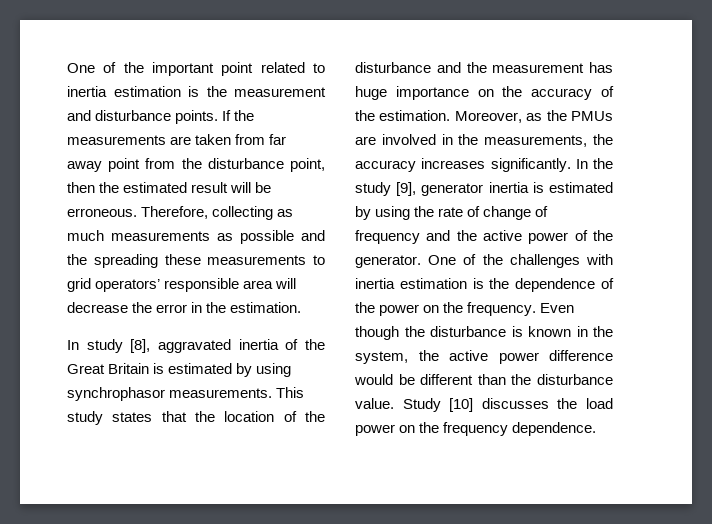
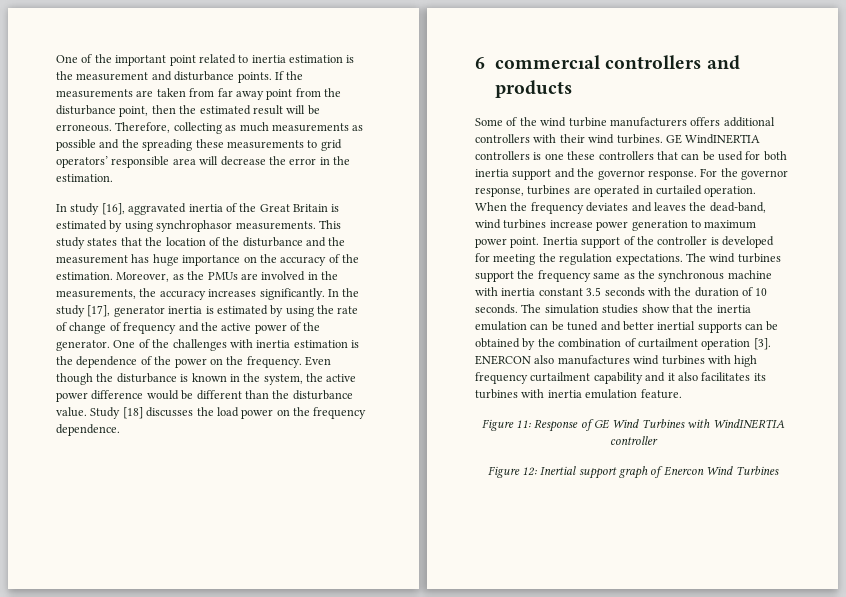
- In study [8], aggravated inertia of the Great Britain is estimated by using synchrophasor measurements.
+ In study [16], aggravated inertia of the Great Britain is estimated by using synchrophasor measurements.
- In the study [9], generator inertia is estimated by using the rate of change of frequency and the active power of the generator.
+ In the study [17], generator inertia is estimated by using the rate of change of frequency and the active power of the generator.
- Study [10] discusses the load power on the frequency dependence.
+ Study [18] discusses the load power on the frequency dependence.
+ 6 commercıal controllers and products
+ Some of the wind turbine manufacturers offers additional controllers with their wind turbines. GE WindINERTIA controllers is one these controllers that can be used for both inertia support and the governor response. For the governor response, turbines are operated in curtailed operation. When the frequency deviates and leaves the dead-band, wind turbines increase power generation to maximum power point. Inertia support of the controller is developed for meeting the regulation expectations. The wind turbines support the frequency same as the synchronous machine with inertia constant 3.5 seconds with the duration of 10 seconds. The simulation studies show that the inertia emulation can be tuned and better inertial supports can be obtained by the combination of curtailment operation [3]. ENERCON also manufactures wind turbines with high frequency curtailment capability and it also facilitates its turbines with inertia emulation feature.
+ Figure 11: Response of GE Wind Turbines with WindINERTIA controller
+ Figure 12: Inertial support graph of Enercon Wind Turbines

